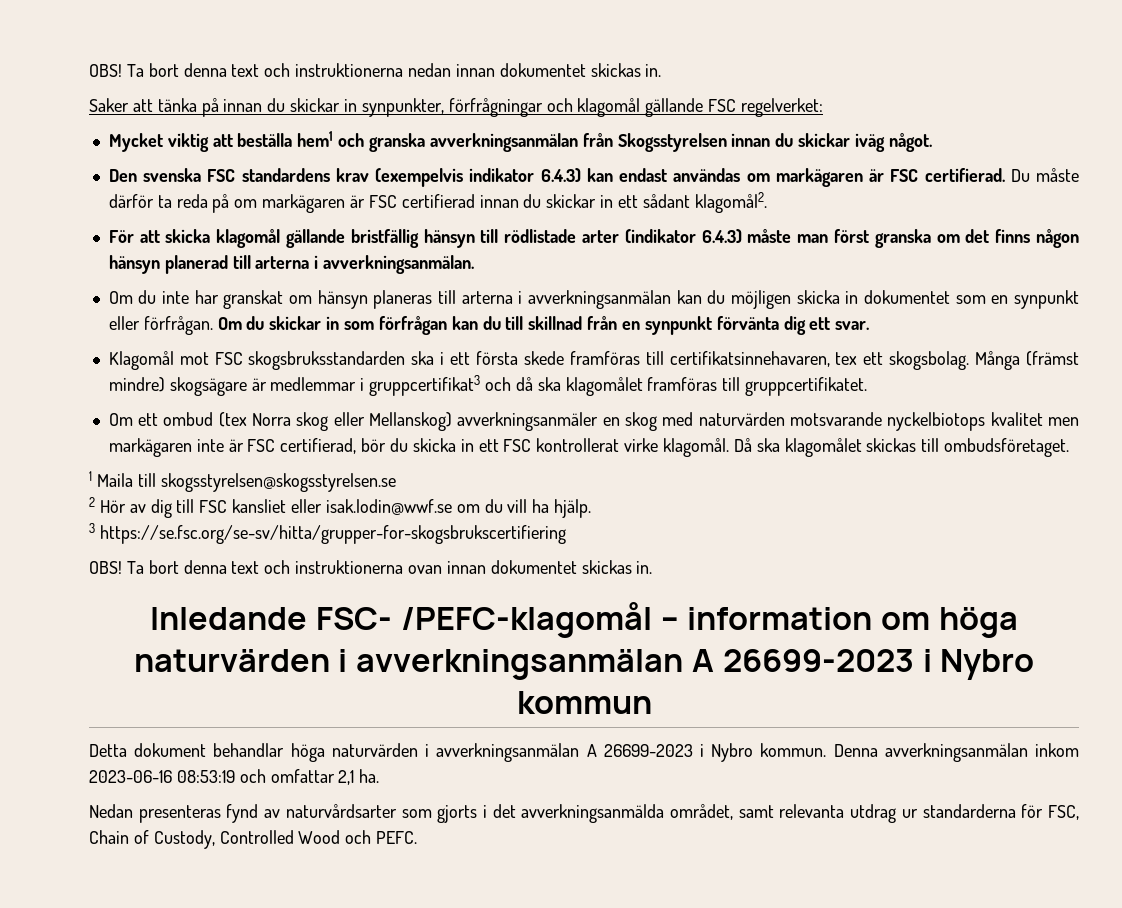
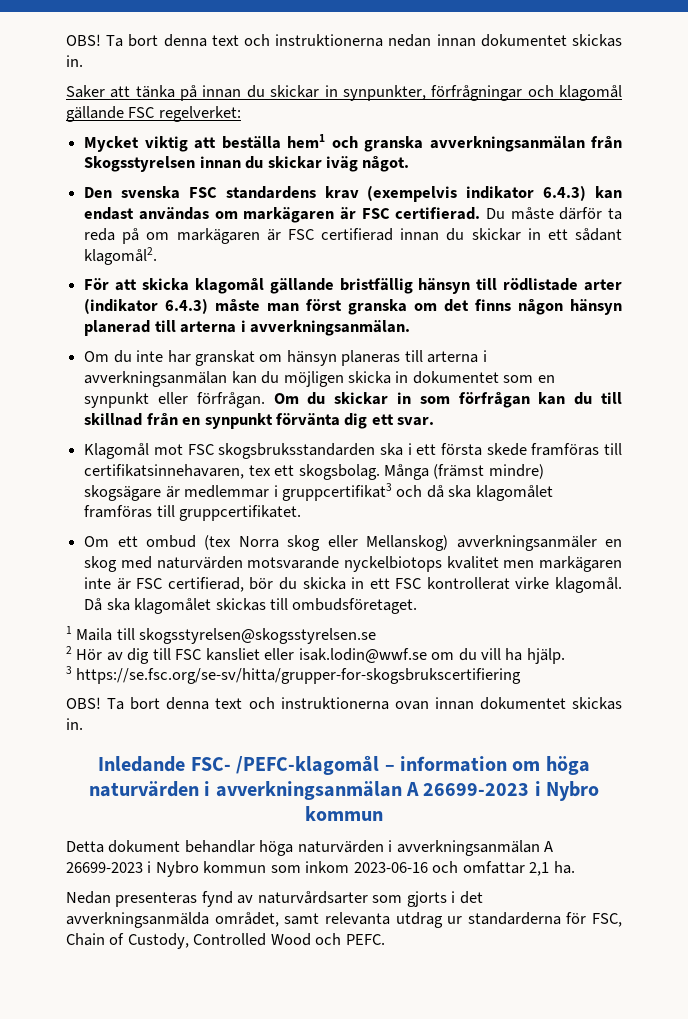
- Detta dokument behandlar höga naturvärden i avverkningsanmälan A 26699-2023 i Nybro kommun. Denna avverkningsanmälan inkom 2023-06-16 08:53:19 och omfattar 2,1 ha.
+ Detta dokument behandlar höga naturvärden i avverkningsanmälan A 26699-2023 i Nybro kommun som inkom 2023-06-16 och omfattar 2,1 ha.

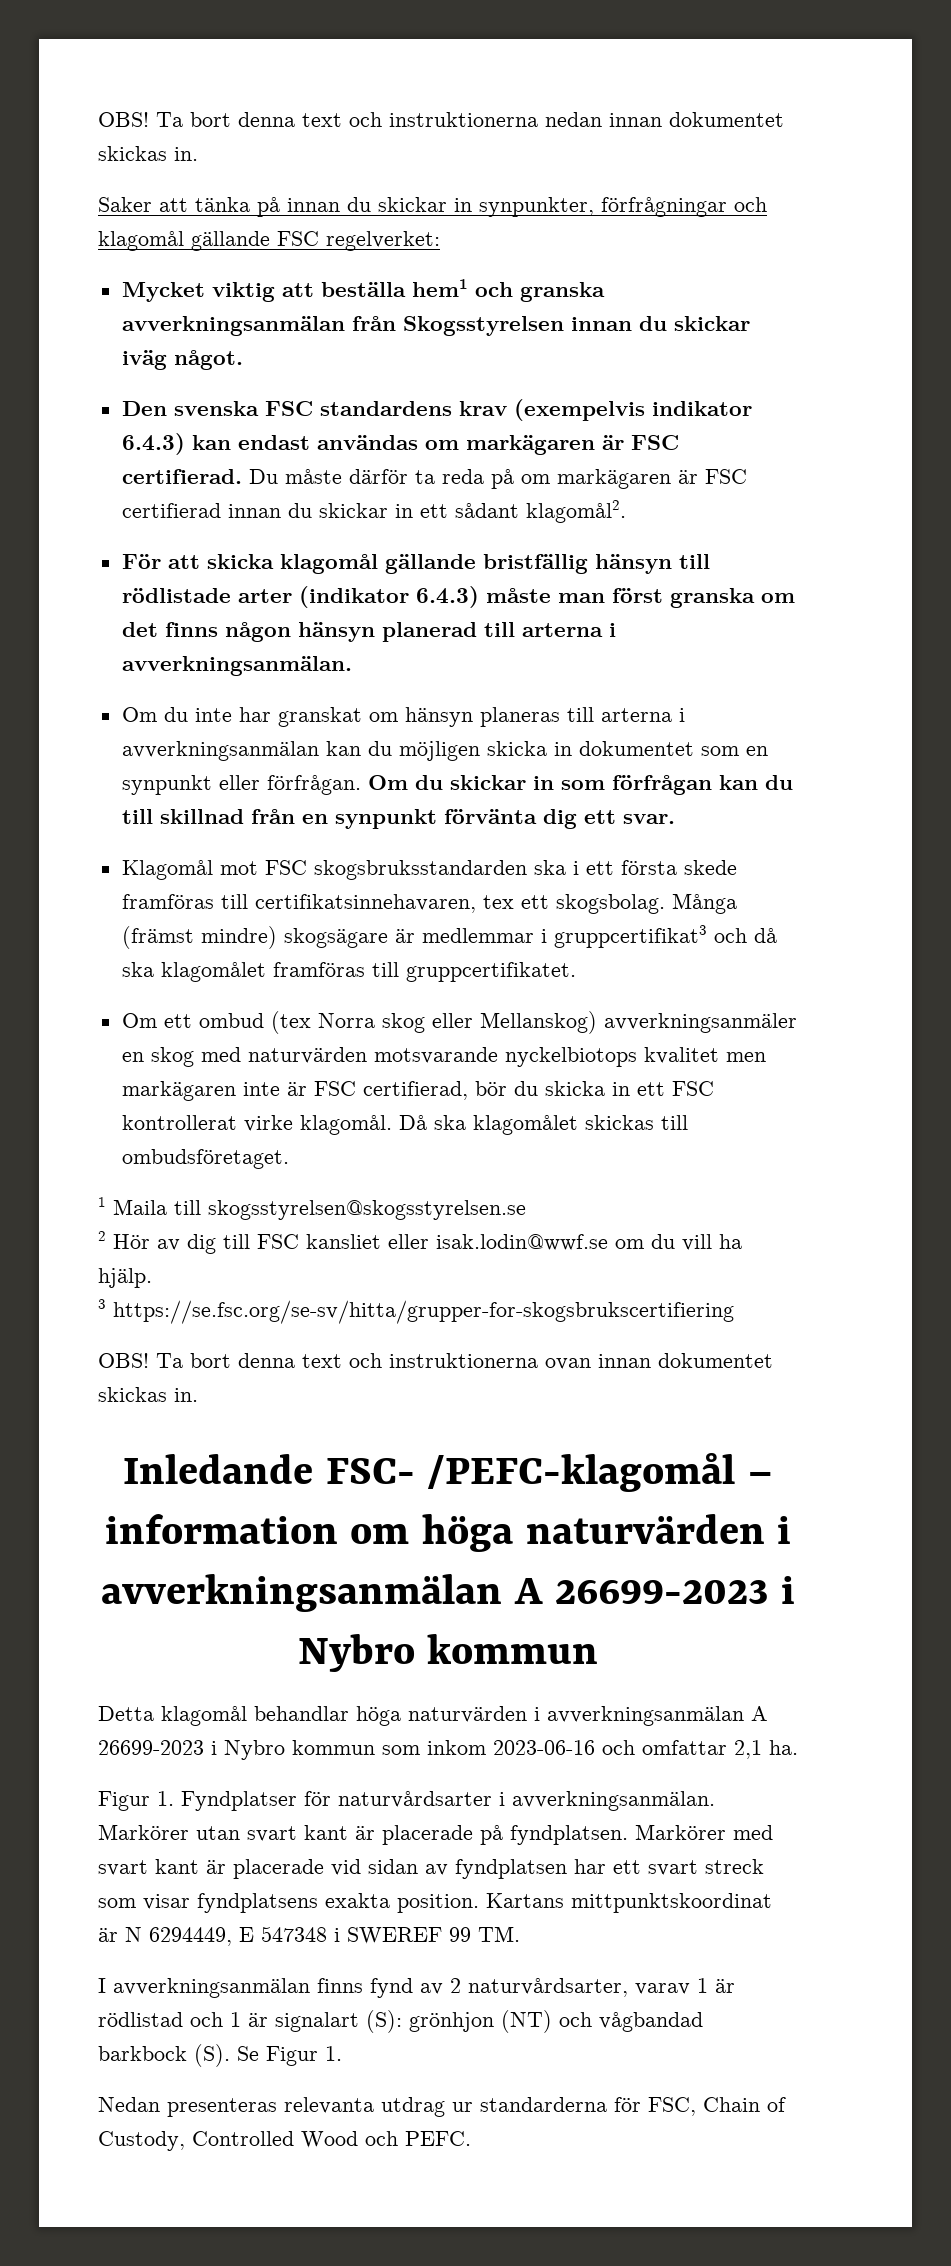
- Detta dokument behandlar höga naturvärden i avverkningsanmälan A 26699-2023 i Nybro kommun som inkom 2023-06-16 och omfattar 2,1 ha.
+ Detta klagomål behandlar höga naturvärden i avverkningsanmälan A 26699-2023 i Nybro kommun som inkom 2023-06-16 och omfattar 2,1 ha.
- Nedan presenteras fynd av naturvårdsarter som gjorts i det avverkningsanmälda området, samt relevanta utdrag ur standarderna för FSC, Chain of Custody, Controlled Wood och PEFC.
+ Figur 1. Fyndplatser för naturvårdsarter i avverkningsanmälan. Markörer utan svart kant är placerade på fyndplatsen. Markörer med svart kant är placerade vid sidan av fyndplatsen har ett svart streck som visar fyndplatsens exakta position. Kartans mittpunktskoordinat är N 6294449, E 547348 i SWEREF 99 TM.
+ I avverkningsanmälan finns fynd av 2 naturvårdsarter, varav 1 är rödlistad och 1 är signalart (S): grönhjon (NT) och vågbandad barkbock (S). Se Figur 1.
+ Nedan presenteras relevanta utdrag ur standarderna för FSC, Chain of Custody, Controlled Wood och PEFC.

